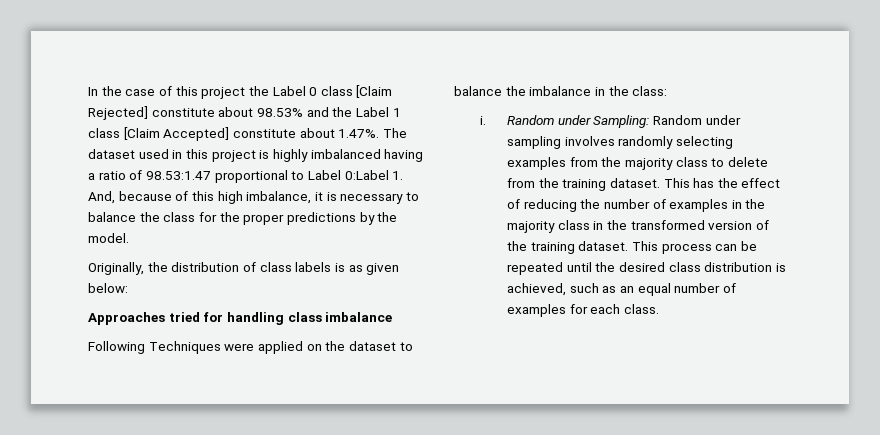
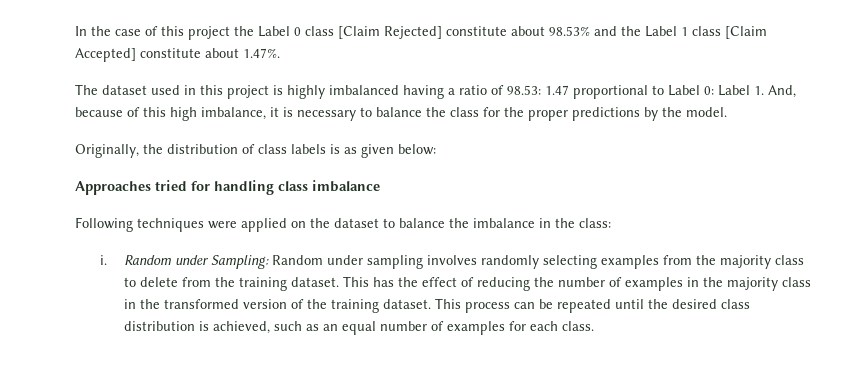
- In the case of this project the Label 0 class [Claim Rejected] constitute about 98.53% and the Label 1 class [Claim Accepted] constitute about 1.47%. The dataset used in this project is highly imbalanced having a ratio of 98.53:1.47 proportional to Label 0:Label 1. And, because of this high imbalance, it is necessary to balance the class for the proper predictions by the model.
+ In the case of this project the Label 0 class [Claim Rejected] constitute about 98.53% and the Label 1 class [Claim Accepted] constitute about 1.47%.
+ The dataset used in this project is highly imbalanced having a ratio of 98.53: 1.47 proportional to Label 0: Label 1. And, because of this high imbalance, it is necessary to balance the class for the proper predictions by the model.
- Following Techniques were applied on the dataset to balance the imbalance in the class:
+ Following techniques were applied on the dataset to balance the imbalance in the class:

